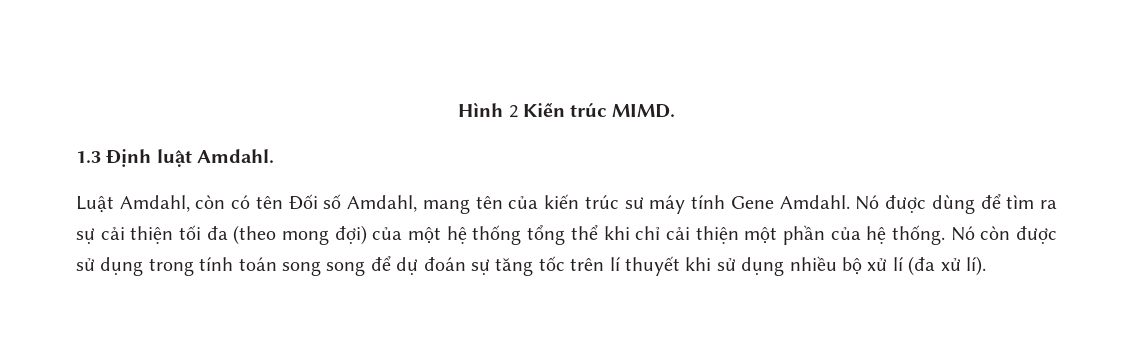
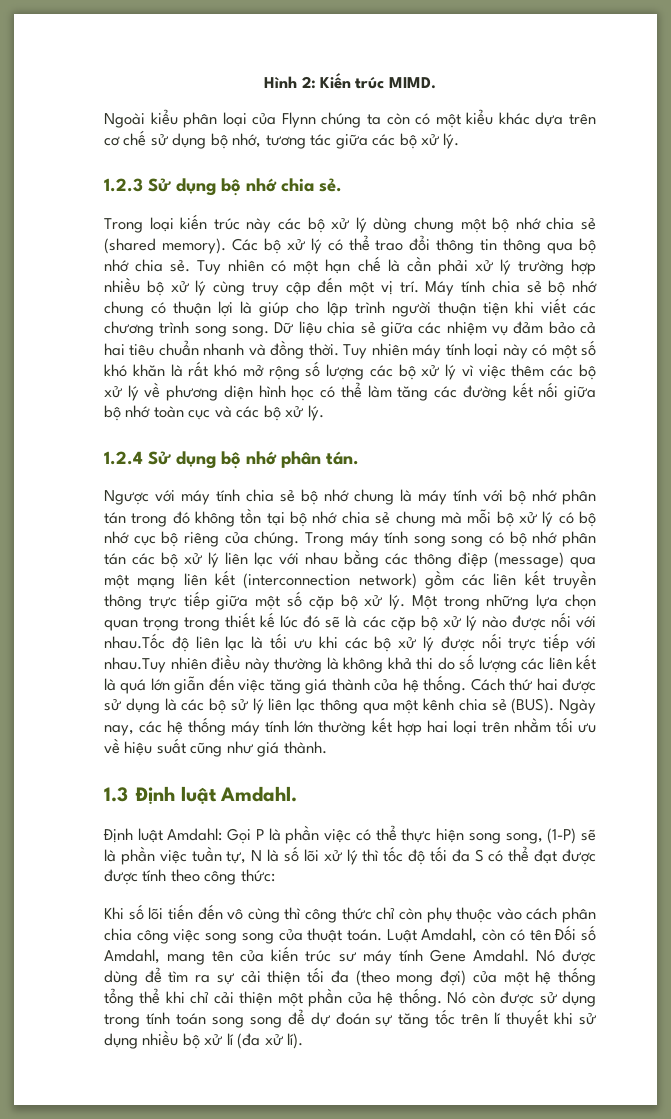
- Hình 2 Kiến trúc MIMD.
+ Hình 2: Kiến trúc MIMD.
+ Ngoài kiểu phân loại của Flynn chúng ta còn có một kiểu khác dựa trên cơ chế sử dụng bộ nhớ, tương tác giữa các bộ xử lý.
+ 1.2.3 Sử dụng bộ nhớ chia sẻ.
+ Trong loại kiến trúc này các bộ xử lý dùng chung một bộ nhớ chia sẻ (shared memory). Các bộ xử lý có thể trao đổi thông tin thông qua bộ nhớ chia sẻ. Tuy nhiên có một hạn chế là cần phải xử lý trường hợp nhiều bộ xử lý cùng truy cập đến một vị trí. Máy tính chia sẻ bộ nhớ chung có thuận lợi là giúp cho lập trình người thuận tiện khi viết các chương trình song song. Dữ liệu chia sẻ giữa các nhiệm vụ đảm bảo cả hai tiêu chuẩn nhanh và đồng thời. Tuy nhiên máy tính loại này có một số khó khăn là rất khó mở rộng số lượng các bộ xử lý vì việc thêm các bộ xử lý về phương diện hình học có thể làm tăng các đường kết nối giữa bộ nhớ toàn cục và các bộ xử lý.
+ 1.2.4 Sử dụng bộ nhớ phân tán.
+ Ngược với máy tính chia sẻ bộ nhớ chung là máy tính với bộ nhớ phân tán trong đó không tồn tại bộ nhớ chia sẻ chung mà mỗi bộ xử lý có bộ nhớ cục bộ riêng của chúng. Trong máy tính song song có bộ nhớ phân tán các bộ xử lý liên lạc với nhau bằng các thông điệp (message) qua một mạng liên kết (interconnection network) gồm các liên kết truyền thông trực tiếp giữa một số cặp bộ xử lý. Một trong những lựa chọn quan trọng trong thiết kế lúc đó sẽ là các cặp bộ xử lý nào được nối với nhau.Tốc độ liên lạc là tối ưu khi các bộ xử lý được nối trực tiếp với nhau.Tuy nhiên điều này thường là không khả thi do số lượng các liên kết là quá lớn giẫn đến việc tăng giá thành của hệ thống. Cách thứ hai được sử dụng là các bộ sử lý liên lạc thông qua một kênh chia sẻ (BUS). Ngày nay, các hệ thống máy tính lớn thường kết hợp hai loại trên nhằm tối ưu về hiệu suất cũng như giá thành.
  1.3 Định luật Amdahl.
- Luật Amdahl, còn có tên Đối số Amdahl, mang tên của kiến trúc sư máy tính Gene Amdahl.
+ Định luật Amdahl: Gọi P là phần việc có thể thực hiện song song, (1-P) sẽ là phần việc tuần tự, N là số lõi xử lý thì tốc độ tối đa S có thể đạt được được tính theo công thức:
+ Khi số lõi tiến đến vô cùng thì công thức chỉ còn phụ thuộc vào cách phân chia công việc song song của thuật toán. Luật Amdahl, còn có tên Đối số Amdahl, mang tên của kiến trúc sư máy tính Gene Amdahl.

